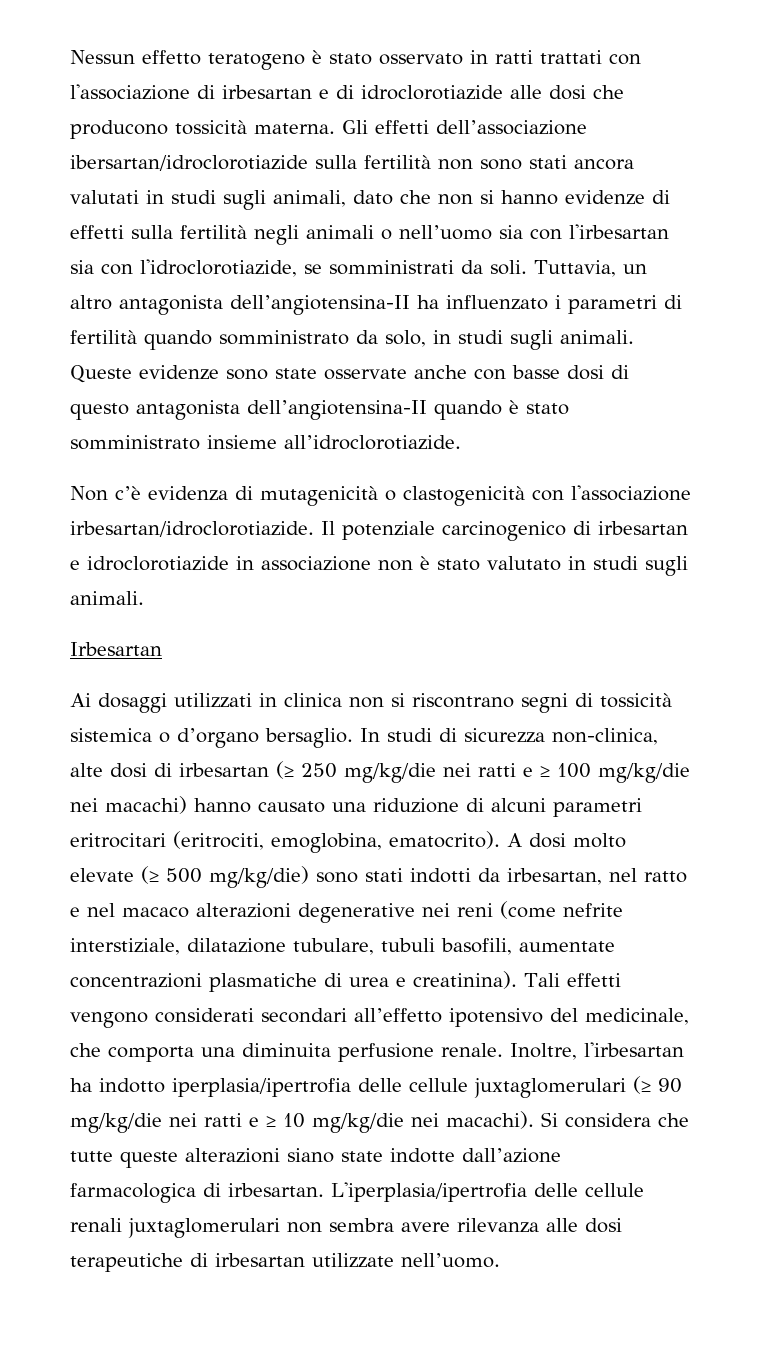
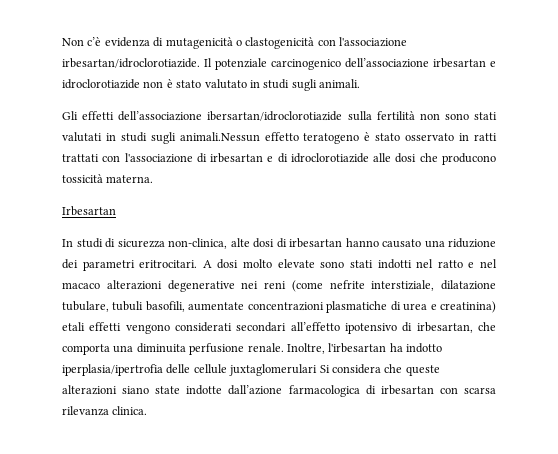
- Nessun effetto teratogeno è stato osservato in ratti trattati con l'associazione di irbesartan e di idroclorotiazide alle dosi che producono tossicità materna. Gli effetti dell’associazione ibersartan/idroclorotiazide sulla fertilità non sono stati ancora valutati in studi sugli animali, dato che non si hanno evidenze di effetti sulla fertilità negli animali o nell’uomo sia con l'irbesartan sia con l'idroclorotiazide, se somministrati da soli. Tuttavia, un altro antagonista dell’angiotensina-II ha influenzato i parametri di fertilità quando somministrato da solo, in studi sugli animali. Queste evidenze sono state osservate anche con basse dosi di questo antagonista dell’angiotensina-II quando è stato somministrato insieme all’idroclorotiazide.
- Non c’è evidenza di mutagenicità o clastogenicità con l'associazione irbesartan/idroclorotiazide. Il potenziale carcinogenico di irbesartan e idroclorotiazide in associazione non è stato valutato in studi sugli animali.
+ Non c’è evidenza di mutagenicità o clastogenicità con l'associazione irbesartan/idroclorotiazide. Il potenziale carcinogenico dell’associazione irbesartan e idroclorotiazide non è stato valutato in studi sugli animali.
+ Gli effetti dell’associazione ibersartan/idroclorotiazide sulla fertilità non sono stati valutati in studi sugli animali.Nessun effetto teratogeno è stato osservato in ratti trattati con l'associazione di irbesartan e di idroclorotiazide alle dosi che producono tossicità materna.
  Irbesartan
- Ai dosaggi utilizzati in clinica non si riscontrano segni di tossicità sistemica o d’organo bersaglio. In studi di sicurezza non-clinica, alte dosi di irbesartan (≥ 250 mg/kg/die nei ratti e ≥ 100 mg/kg/die nei macachi) hanno causato una riduzione di alcuni parametri eritrocitari (eritrociti, emoglobina, ematocrito).
+ In studi di sicurezza non-clinica, alte dosi di irbesartan hanno causato una riduzione dei parametri eritrocitari.
- A dosi molto elevate (≥ 500 mg/kg/die) sono stati indotti da irbesartan, nel ratto e nel macaco alterazioni degenerative nei reni (come nefrite interstiziale, dilatazione tubulare, tubuli basofili, aumentate concentrazioni plasmatiche di urea e creatinina). Tali effetti vengono considerati secondari all’effetto ipotensivo del medicinale, che comporta una diminuita perfusione renale.
+ A dosi molto elevate sono stati indotti nel ratto e nel macaco alterazioni degenerative nei reni (come nefrite interstiziale, dilatazione tubulare, tubuli basofili, aumentate concentrazioni plasmatiche di urea e creatinina) etali effetti vengono considerati secondari all’effetto ipotensivo di irbesartan, che comporta una diminuita perfusione renale.
- Inoltre, l'irbesartan ha indotto iperplasia/ipertrofia delle cellule juxtaglomerulari (≥ 90 mg/kg/die nei ratti e ≥ 10 mg/kg/die nei macachi). Si considera che tutte queste alterazioni siano state indotte dall’azione farmacologica di irbesartan. L'iperplasia/ipertrofia delle cellule renali juxtaglomerulari non sembra avere rilevanza alle dosi terapeutiche di irbesartan utilizzate nell’uomo.
+ Inoltre, l'irbesartan ha indotto iperplasia/ipertrofia delle cellule juxtaglomerulari Si considera che queste alterazioni siano state indotte dall’azione farmacologica di irbesartan con scarsa rilevanza clinica.

